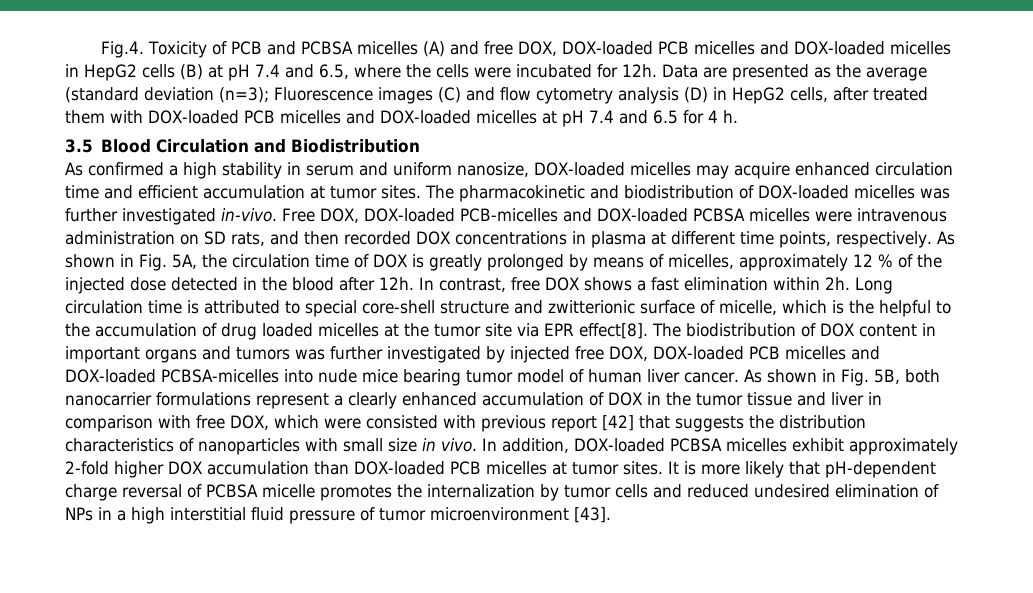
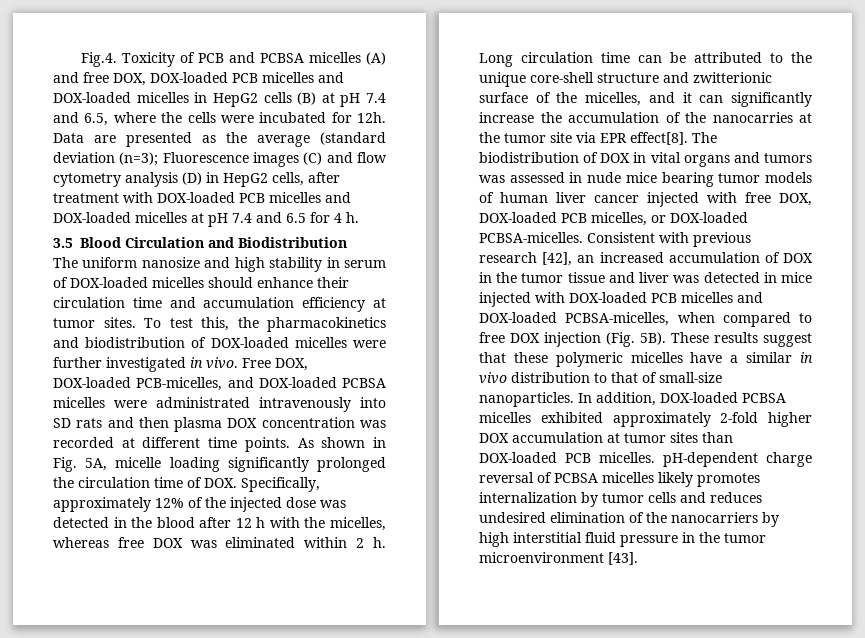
- Data are presented as the average (standard deviation (n=3); Fluorescence images (C) and flow cytometry analysis (D) in HepG2 cells, after treated them with DOX-loaded PCB micelles and DOX-loaded micelles at pH 7.4 and 6.5 for 4 h.
+ Data are presented as the average (standard deviation (n=3); Fluorescence images (C) and flow cytometry analysis (D) in HepG2 cells, after treatment with DOX-loaded PCB micelles and DOX-loaded micelles at pH 7.4 and 6.5 for 4 h.
- As confirmed a high stability in serum and uniform nanosize, DOX-loaded micelles may acquire enhanced circulation time and efficient accumulation at tumor sites. The pharmacokinetic and biodistribution of DOX-loaded micelles was further investigated in-vivo.
+ The uniform nanosize and high stability in serum of DOX-loaded micelles should enhance their circulation time and accumulation efficiency at tumor sites. To test this, the pharmacokinetics and biodistribution of DOX-loaded micelles were further investigated in vivo.
- Free DOX, DOX-loaded PCB-micelles and DOX-loaded PCBSA micelles were intravenous administration on SD rats, and then recorded DOX concentrations in plasma at different time points, respectively.
+ Free DOX, DOX-loaded PCB-micelles, and DOX-loaded PCBSA micelles were administrated intravenously into SD rats and then plasma DOX concentration was recorded at different time points.
- As shown in Fig. 5A, the circulation time of DOX is greatly prolonged by means of micelles, approximately 12 % of the injected dose detected in the blood after 12h. In contrast, free DOX shows a fast elimination within 2h. Long circulation time is attributed to special core-shell structure and zwitterionic surface of micelle, which is the helpful to the accumulation of drug loaded micelles at the tumor site via EPR effect[8].
+ As shown in Fig. 5A, micelle loading significantly prolonged the circulation time of DOX. Specifically, approximately 12% of the injected dose was detected in the blood after 12 h with the micelles, whereas free DOX was eliminated within 2 h. Long circulation time can be attributed to the unique core-shell structure and zwitterionic surface of the micelles, and it can significantly increase the accumulation of the nanocarries at the tumor site via EPR effect[8].
- The biodistribution of DOX content in important organs and tumors was further investigated by injected free DOX, DOX-loaded PCB micelles and DOX-loaded PCBSA-micelles into nude mice bearing tumor model of human liver cancer. As shown in Fig. 5B, both nanocarrier formulations represent a clearly enhanced accumulation of DOX in the tumor tissue and liver in comparison with free DOX, which were consisted with previous report [42] that suggests the distribution characteristics of nanoparticles with small size in vivo.
+ The biodistribution of DOX in vital organs and tumors was assessed in nude mice bearing tumor models of human liver cancer injected with free DOX, DOX-loaded PCB micelles, or DOX-loaded PCBSA-micelles. Consistent with previous research [42], an increased accumulation of DOX in the tumor tissue and liver was detected in mice injected with DOX-loaded PCB micelles and DOX-loaded PCBSA-micelles, when compared to free DOX injection (Fig. 5B). These results suggest that these polymeric micelles have a similar in vivo distribution to that of small-size nanoparticles.
- In addition, DOX-loaded PCBSA micelles exhibit approximately 2-fold higher DOX accumulation than DOX-loaded PCB micelles at tumor sites. It is more likely that pH-dependent charge reversal of PCBSA micelle promotes the internalization by tumor cells and reduced undesired elimination of NPs in a high interstitial fluid pressure of tumor microenvironment [43].
+ In addition, DOX-loaded PCBSA micelles exhibited approximately 2-fold higher DOX accumulation at tumor sites than DOX-loaded PCB micelles. pH-dependent charge reversal of PCBSA micelles likely promotes internalization by tumor cells and reduces undesired elimination of the nanocarriers by high interstitial fluid pressure in the tumor microenvironment [43].

